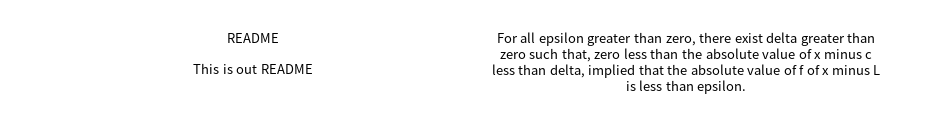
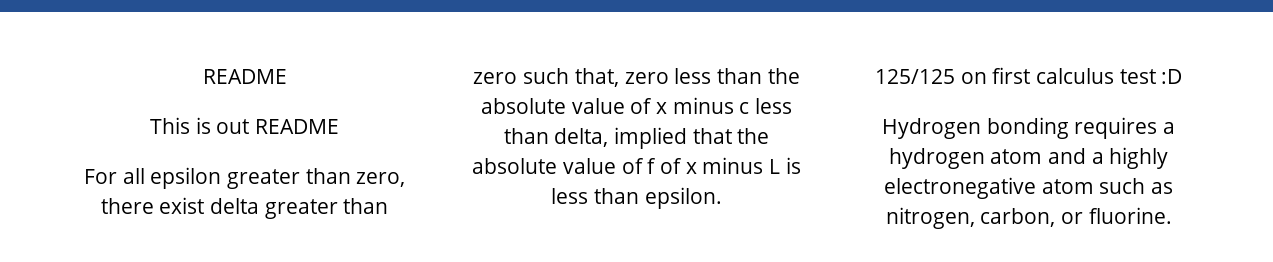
+ 125/125 on first calculus test :D
+ Hydrogen bonding requires a hydrogen atom and a highly electronegative atom such as nitrogen, carbon, or fluorine.

